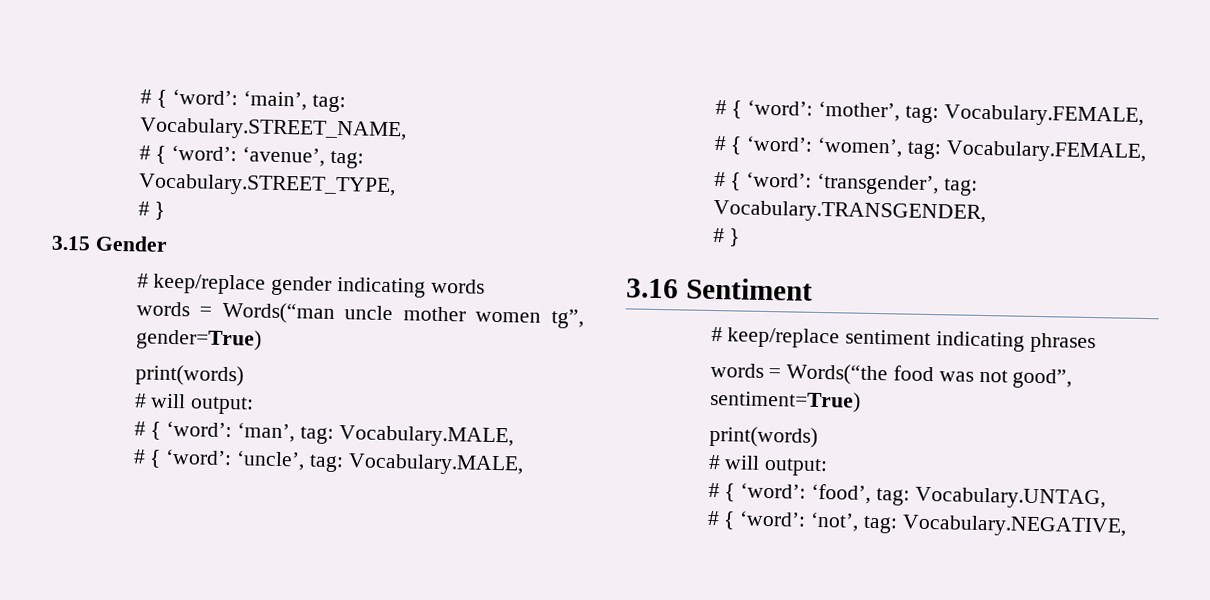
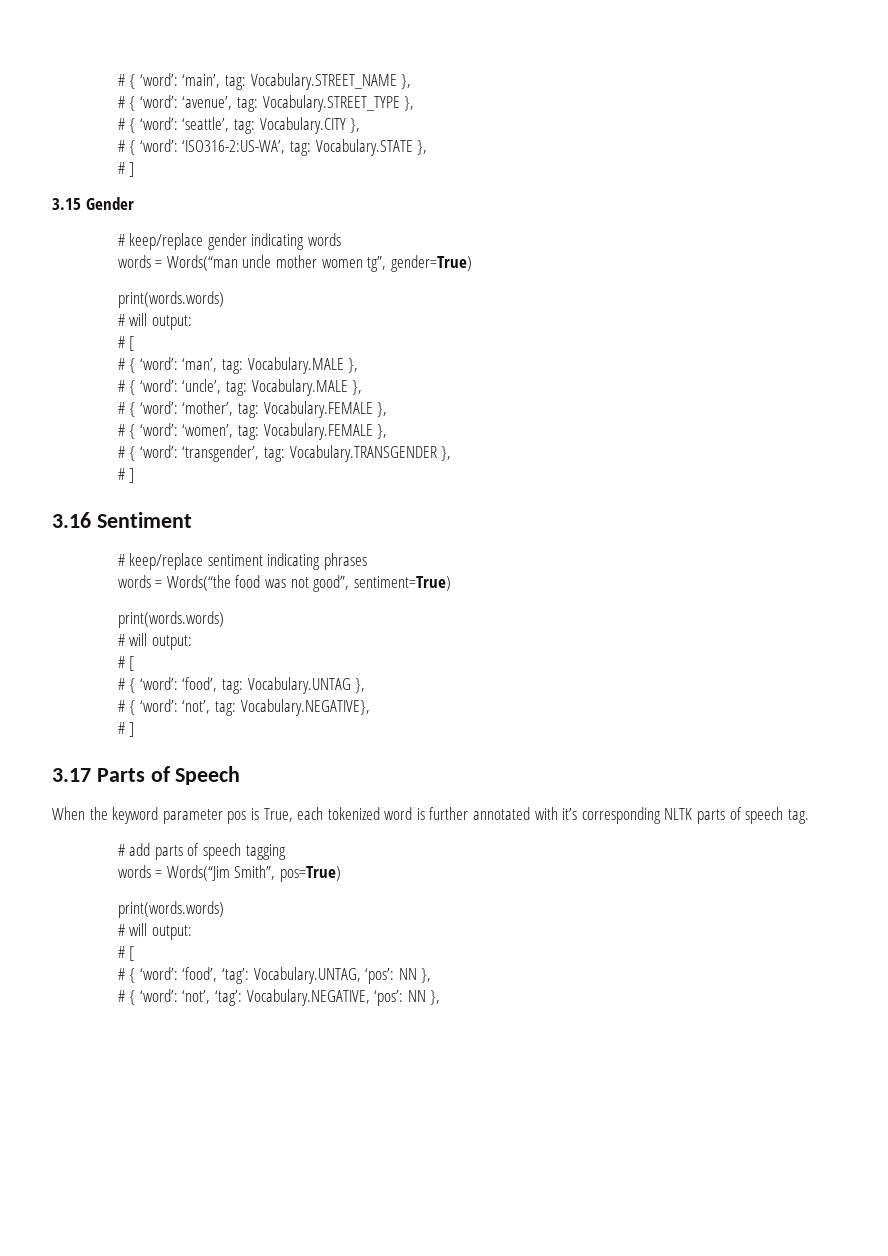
- # { ‘word’: ‘main’, tag: Vocabulary.STREET_NAME,
+ # { ‘word’: ‘main’, tag: Vocabulary.STREET_NAME },
- # { ‘word’: ‘avenue’, tag: Vocabulary.STREET_TYPE,
- # }
+ # { ‘word’: ‘avenue’, tag: Vocabulary.STREET_TYPE },
+ # { ‘word’: ‘seattle’, tag: Vocabulary.CITY },
+ # { ‘word’: ‘ISO316-2:US-WA’, tag: Vocabulary.STATE },
+ # ]
  words = Words(“man uncle mother women tg”, gender=True)
- print(words)
+ print(words.words)
  # will output:
+ # [
- # { ‘word’: ‘man’, tag: Vocabulary.MALE,
+ # { ‘word’: ‘man’, tag: Vocabulary.MALE },
- # { ‘word’: ‘uncle’, tag: Vocabulary.MALE,
+ # { ‘word’: ‘uncle’, tag: Vocabulary.MALE },
- # { ‘word’: ‘mother’, tag: Vocabulary.FEMALE,
+ # { ‘word’: ‘mother’, tag: Vocabulary.FEMALE },
- # { ‘word’: ‘women’, tag: Vocabulary.FEMALE,
+ # { ‘word’: ‘women’, tag: Vocabulary.FEMALE },
- # { ‘word’: ‘transgender’, tag: Vocabulary.TRANSGENDER,
- # }
+ # { ‘word’: ‘transgender’, tag: Vocabulary.TRANSGENDER },
+ # ]
  words = Words(“the food was not good”, sentiment=True)
- print(words)
+ print(words.words)
  # will output:
+ # [
- # { ‘word’: ‘food’, tag: Vocabulary.UNTAG,
+ # { ‘word’: ‘food’, tag: Vocabulary.UNTAG },
- # { ‘word’: ‘not’, tag: Vocabulary.NEGATIVE,
+ # { ‘word’: ‘not’, tag: Vocabulary.NEGATIVE},
+ # ]
+ 3.17 Parts of Speech
+ When the keyword parameter pos is True, each tokenized word is further annotated with it’s corresponding NLTK parts of speech tag.
+ # add parts of speech tagging
+ words = Words(“Jim Smith”, pos=True)
+ print(words.words)
+ # will output:
+ # [
+ # { ‘word’: ‘food’, ‘tag’: Vocabulary.UNTAG, ‘pos’: NN },
+ # { ‘word’: ‘not’, ‘tag’: Vocabulary.NEGATIVE, ‘pos’: NN },

